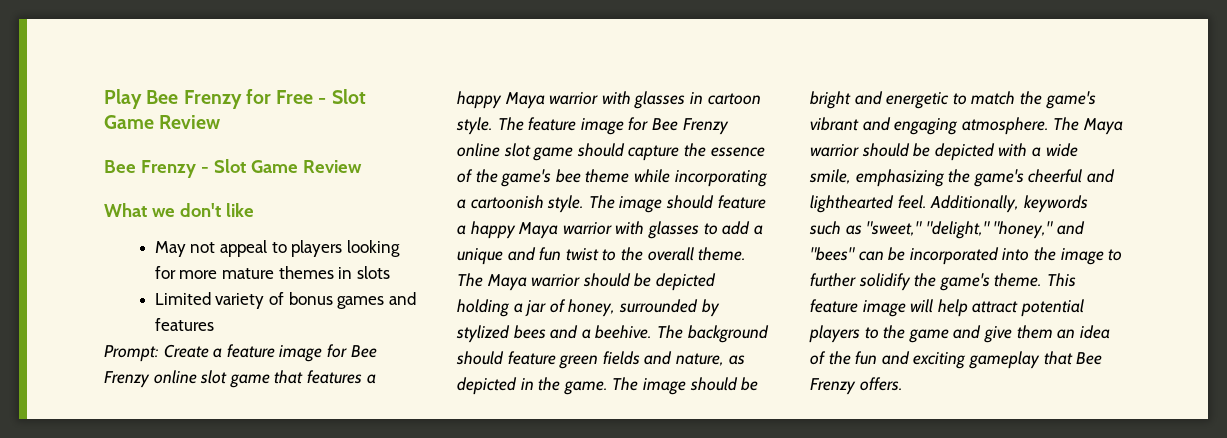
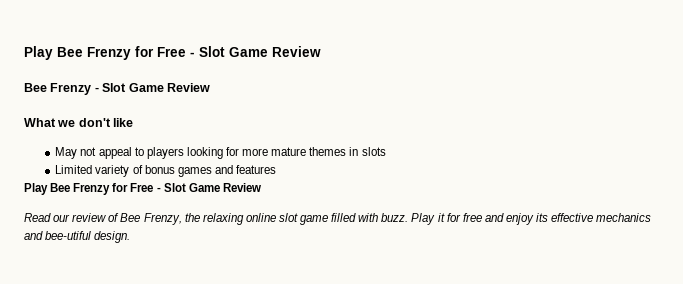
  Limited variety of bonus games and features
- Prompt: Create a feature image for Bee Frenzy online slot game that features a happy Maya warrior with glasses in cartoon style. The feature image for Bee Frenzy online slot game should capture the essence of the game's bee theme while incorporating a cartoonish style. The image should feature a happy Maya warrior with glasses to add a unique and fun twist to the overall theme. The Maya warrior should be depicted holding a jar of honey, surrounded by stylized bees and a beehive. The background should feature green fields and nature, as depicted in the game. The image should be bright and energetic to match the game's vibrant and engaging atmosphere. The Maya warrior should be depicted with a wide smile, emphasizing the game's cheerful and lighthearted feel. Additionally, keywords such as "sweet," "delight," "honey," and "bees" can be incorporated into the image to further solidify the game's theme. This feature image will help attract potential players to the game and give them an idea of the fun and exciting gameplay that Bee Frenzy offers.
+ Play Bee Frenzy for Free - Slot Game Review
+ Read our review of Bee Frenzy, the relaxing online slot game filled with buzz. Play it for free and enjoy its effective mechanics and bee-utiful design.

